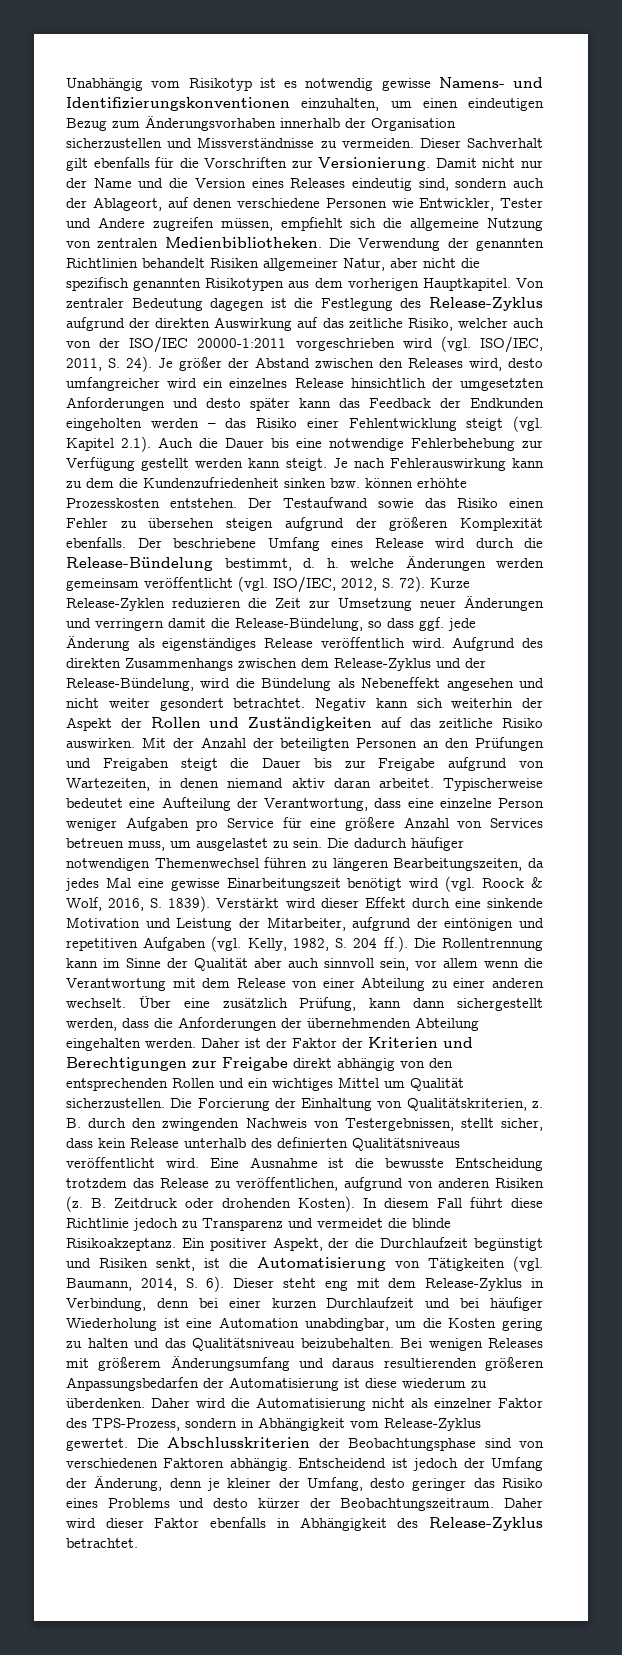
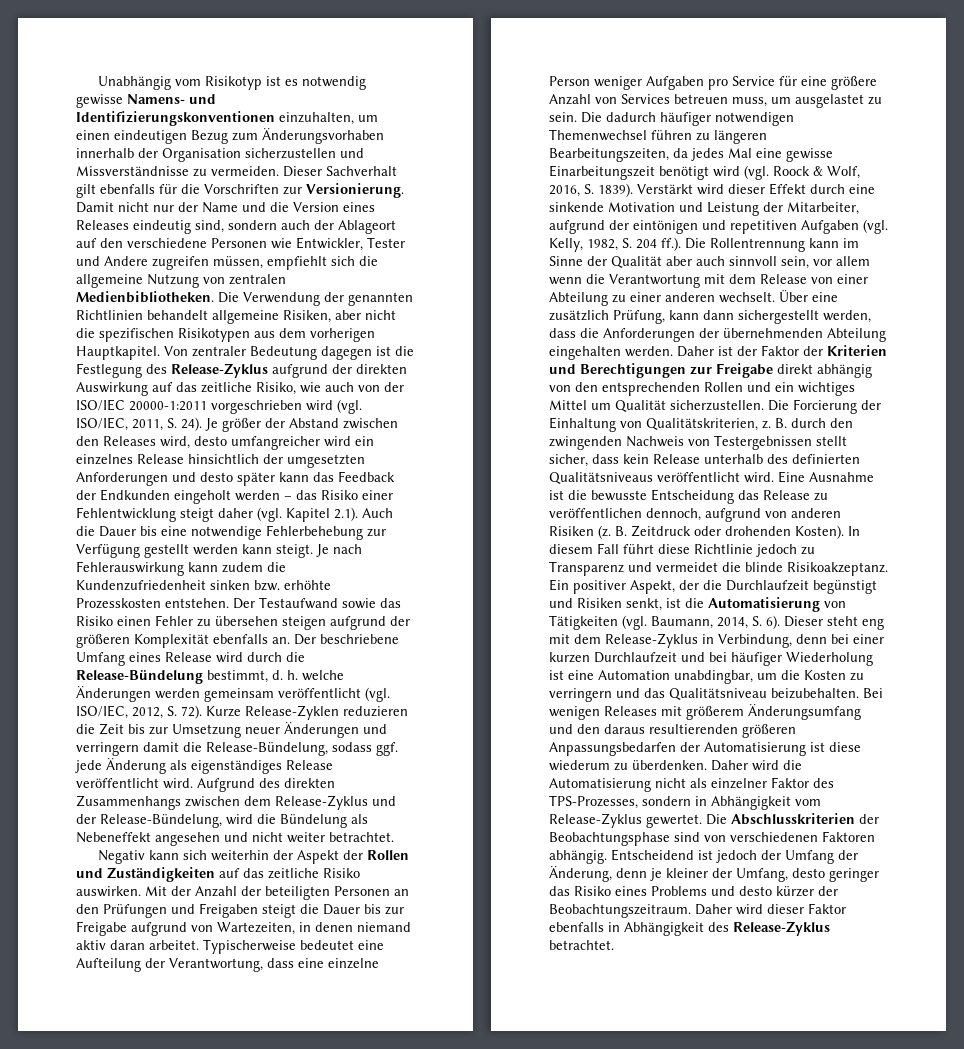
- Damit nicht nur der Name und die Version eines Releases eindeutig sind, sondern auch der Ablageort, auf denen verschiedene Personen wie Entwickler, Tester und Andere zugreifen müssen, empfiehlt sich die allgemeine Nutzung von zentralen Medienbibliotheken.
+ Damit nicht nur der Name und die Version eines Releases eindeutig sind, sondern auch der Ablageort auf den verschiedene Personen wie Entwickler, Tester und Andere zugreifen müssen, empfiehlt sich die allgemeine Nutzung von zentralen Medienbibliotheken.
- Die Verwendung der genannten Richtlinien behandelt Risiken allgemeiner Natur, aber nicht die spezifisch genannten Risikotypen aus dem vorherigen Hauptkapitel.
+ Die Verwendung der genannten Richtlinien behandelt allgemeine Risiken, aber nicht die spezifischen Risikotypen aus dem vorherigen Hauptkapitel.
- Von zentraler Bedeutung dagegen ist die Festlegung des Release-Zyklus aufgrund der direkten Auswirkung auf das zeitliche Risiko, welcher auch von der ISO/IEC 20000-1:2011 vorgeschrieben wird (vgl. ISO/IEC, 2011, S. 24).
+ Von zentraler Bedeutung dagegen ist die Festlegung des Release-Zyklus aufgrund der direkten Auswirkung auf das zeitliche Risiko, wie auch von der ISO/IEC 20000-1:2011 vorgeschrieben wird (vgl. ISO/IEC, 2011, S. 24).
- Je größer der Abstand zwischen den Releases wird, desto umfangreicher wird ein einzelnes Release hinsichtlich der umgesetzten Anforderungen und desto später kann das Feedback der Endkunden eingeholten werden – das Risiko einer Fehlentwicklung steigt (vgl. Kapitel 2.1). Auch die Dauer bis eine notwendige Fehlerbehebung zur Verfügung gestellt werden kann steigt.
+ Je größer der Abstand zwischen den Releases wird, desto umfangreicher wird ein einzelnes Release hinsichtlich der umgesetzten Anforderungen und desto später kann das Feedback der Endkunden eingeholt werden – das Risiko einer Fehlentwicklung steigt daher (vgl. Kapitel 2.1). Auch die Dauer bis eine notwendige Fehlerbehebung zur Verfügung gestellt werden kann steigt.
- Je nach Fehlerauswirkung kann zu dem die Kundenzufriedenheit sinken bzw. können erhöhte Prozesskosten entstehen.
+ Je nach Fehlerauswirkung kann zudem die Kundenzufriedenheit sinken bzw. erhöhte Prozesskosten entstehen.
- Der Testaufwand sowie das Risiko einen Fehler zu übersehen steigen aufgrund der größeren Komplexität ebenfalls.
+ Der Testaufwand sowie das Risiko einen Fehler zu übersehen steigen aufgrund der größeren Komplexität ebenfalls an.
- Kurze Release-Zyklen reduzieren die Zeit zur Umsetzung neuer Änderungen und verringern damit die Release-Bündelung, so dass ggf. jede Änderung als eigenständiges Release veröffentlich wird.
+ Kurze Release-Zyklen reduzieren die Zeit bis zur Umsetzung neuer Änderungen und verringern damit die Release-Bündelung, sodass ggf. jede Änderung als eigenständiges Release veröffentlicht wird.
- Aufgrund des direkten Zusammenhangs zwischen dem Release-Zyklus und der Release-Bündelung, wird die Bündelung als Nebeneffekt angesehen und nicht weiter gesondert betrachtet. Negativ kann sich weiterhin der Aspekt der Rollen und Zuständigkeiten auf das zeitliche Risiko auswirken.
+ Aufgrund des direkten Zusammenhangs zwischen dem Release-Zyklus und der Release-Bündelung, wird die Bündelung als Nebeneffekt angesehen und nicht weiter betrachtet.
+ Negativ kann sich weiterhin der Aspekt der Rollen und Zuständigkeiten auf das zeitliche Risiko auswirken.
- B. durch den zwingenden Nachweis von Testergebnissen, stellt sicher, dass kein Release unterhalb des definierten Qualitätsniveaus veröffentlicht wird.
+ B. durch den zwingenden Nachweis von Testergebnissen stellt sicher, dass kein Release unterhalb des definierten Qualitätsniveaus veröffentlicht wird.
- Eine Ausnahme ist die bewusste Entscheidung trotzdem das Release zu veröffentlichen, aufgrund von anderen Risiken (z.
+ Eine Ausnahme ist die bewusste Entscheidung das Release zu veröffentlichen dennoch, aufgrund von anderen Risiken (z.
- Dieser steht eng mit dem Release-Zyklus in Verbindung, denn bei einer kurzen Durchlaufzeit und bei häufiger Wiederholung ist eine Automation unabdingbar, um die Kosten gering zu halten und das Qualitätsniveau beizubehalten.
+ Dieser steht eng mit dem Release-Zyklus in Verbindung, denn bei einer kurzen Durchlaufzeit und bei häufiger Wiederholung ist eine Automation unabdingbar, um die Kosten zu verringern und das Qualitätsniveau beizubehalten.
- Bei wenigen Releases mit größerem Änderungsumfang und daraus resultierenden größeren Anpassungsbedarfen der Automatisierung ist diese wiederum zu überdenken.
+ Bei wenigen Releases mit größerem Änderungsumfang und den daraus resultierenden größeren Anpassungsbedarfen der Automatisierung ist diese wiederum zu überdenken.
- Daher wird die Automatisierung nicht als einzelner Faktor des TPS-Prozess, sondern in Abhängigkeit vom Release-Zyklus gewertet.
+ Daher wird die Automatisierung nicht als einzelner Faktor des TPS-Prozesses, sondern in Abhängigkeit vom Release-Zyklus gewertet.

